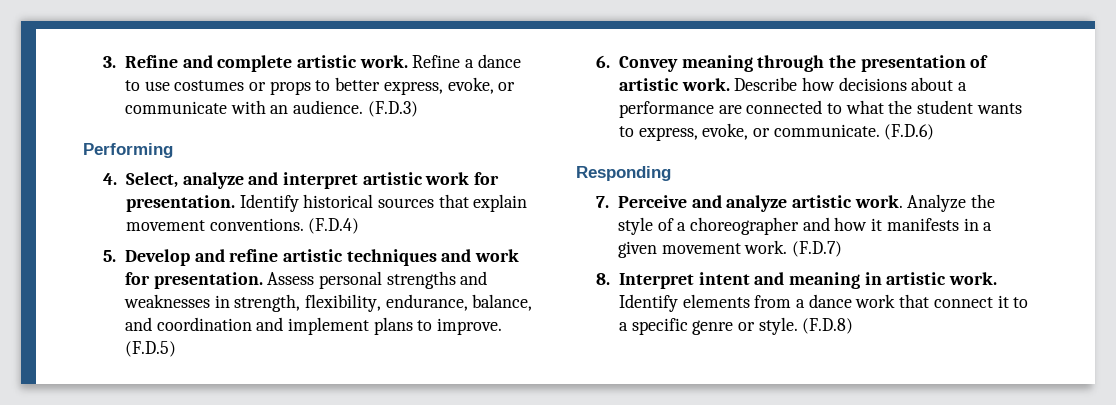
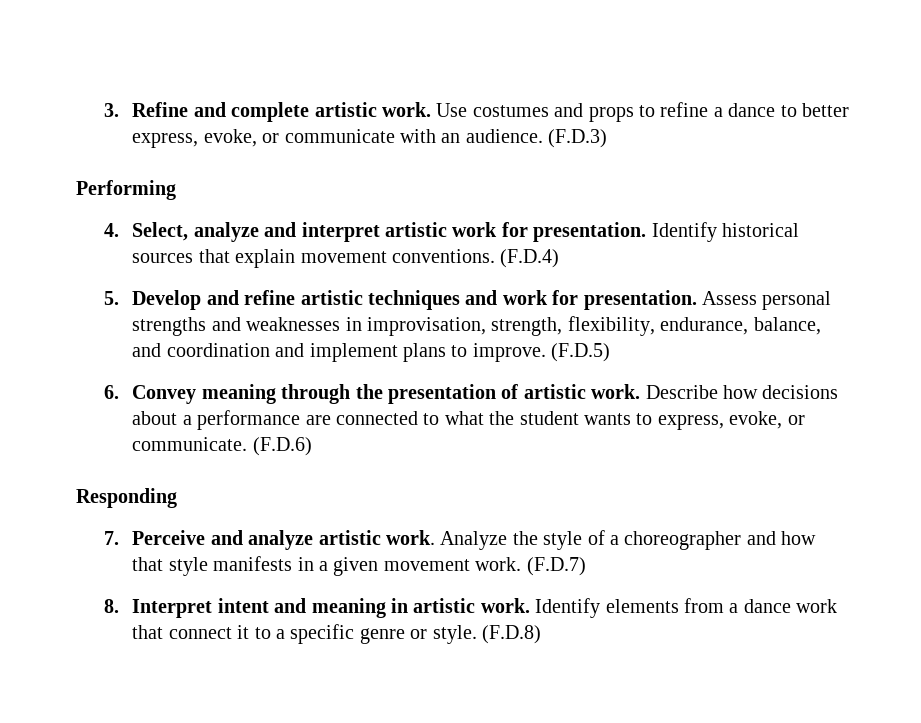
- Refine a dance to use costumes or props to better express, evoke, or communicate with an audience.
+ Use costumes and props to refine a dance to better express, evoke, or communicate with an audience.
- Assess personal strengths and weaknesses in strength, flexibility, endurance, balance, and coordination and implement plans to improve.
+ Assess personal strengths and weaknesses in improvisation, strength, flexibility, endurance, balance, and coordination and implement plans to improve.
- Analyze the style of a choreographer and how it manifests in a given movement work.
+ Analyze the style of a choreographer and how that style manifests in a given movement work.

